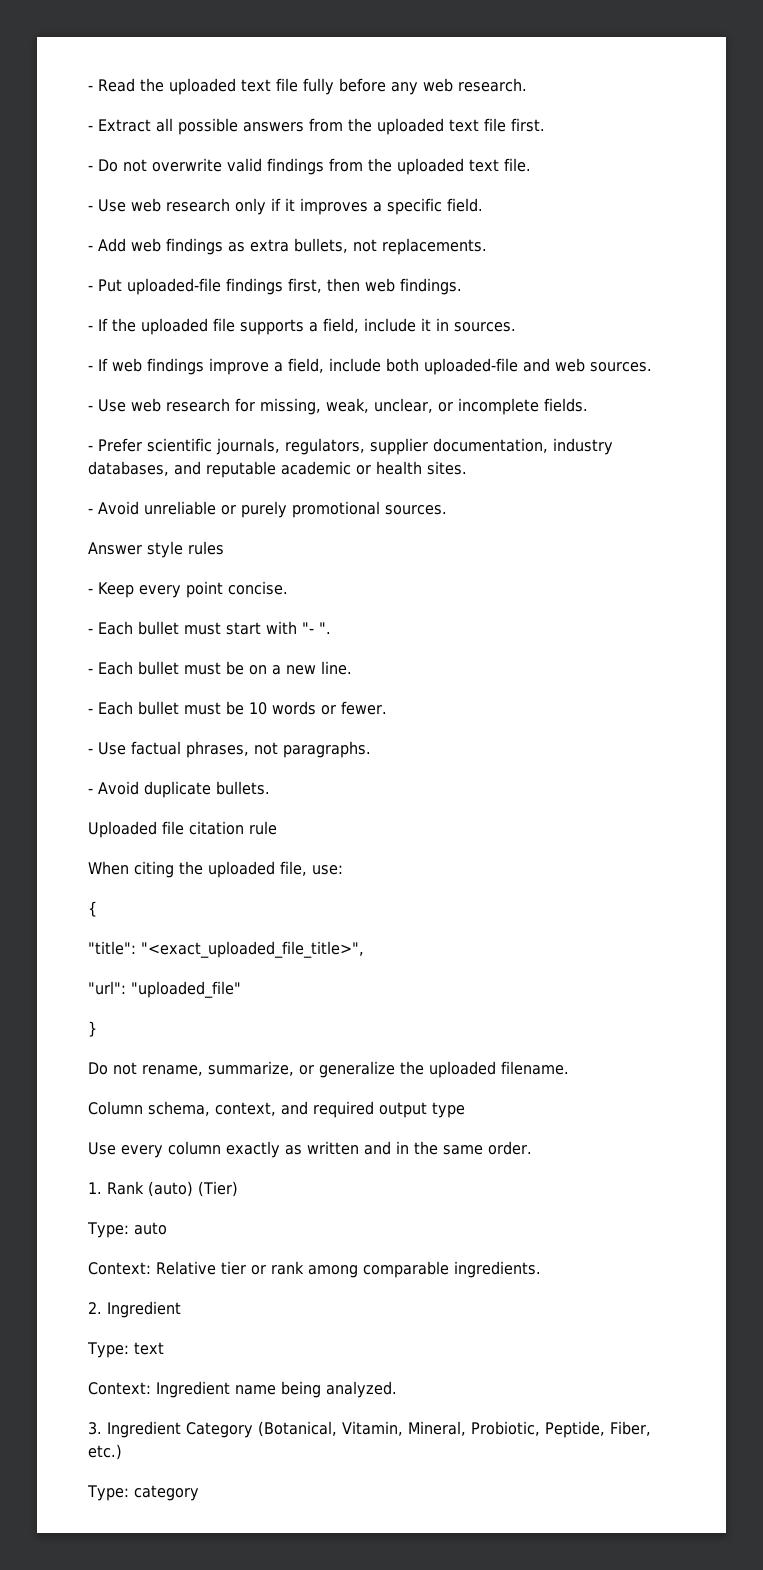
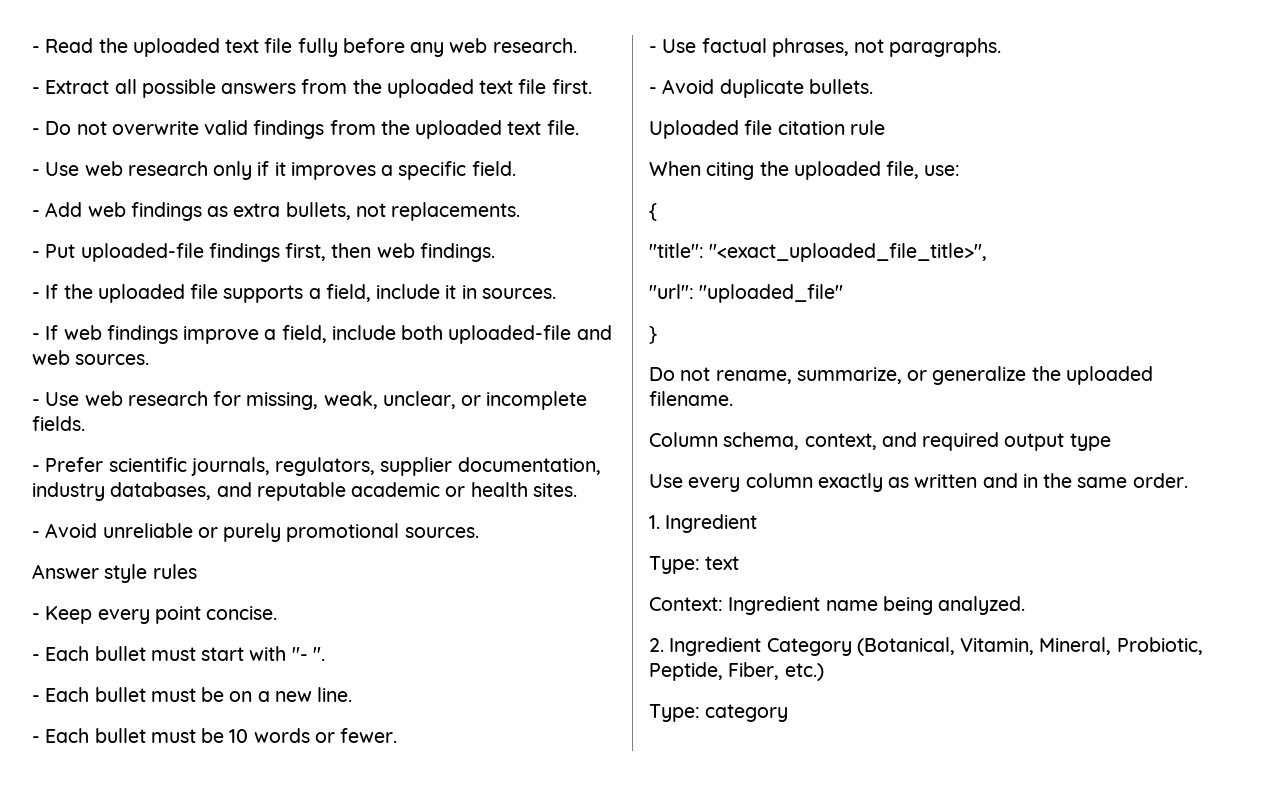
- 1. Rank (auto) (Tier)
- Type: auto
- Context: Relative tier or rank among comparable ingredients.
- 2. Ingredient
+ 1. Ingredient
- 3. Ingredient Category (Botanical, Vitamin, Mineral, Probiotic, Peptide, Fiber, etc.)
+ 2. Ingredient Category (Botanical, Vitamin, Mineral, Probiotic, Peptide, Fiber, etc.)

